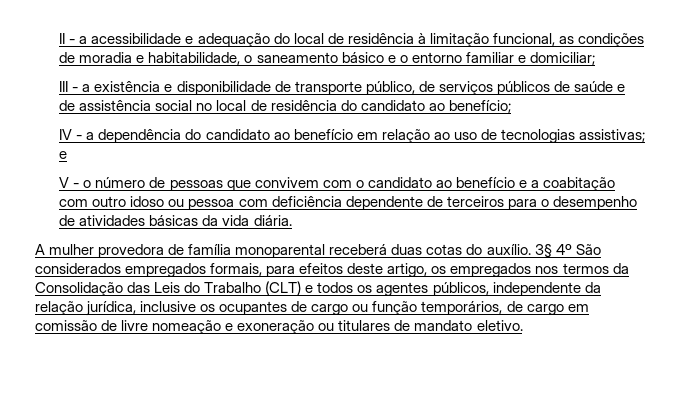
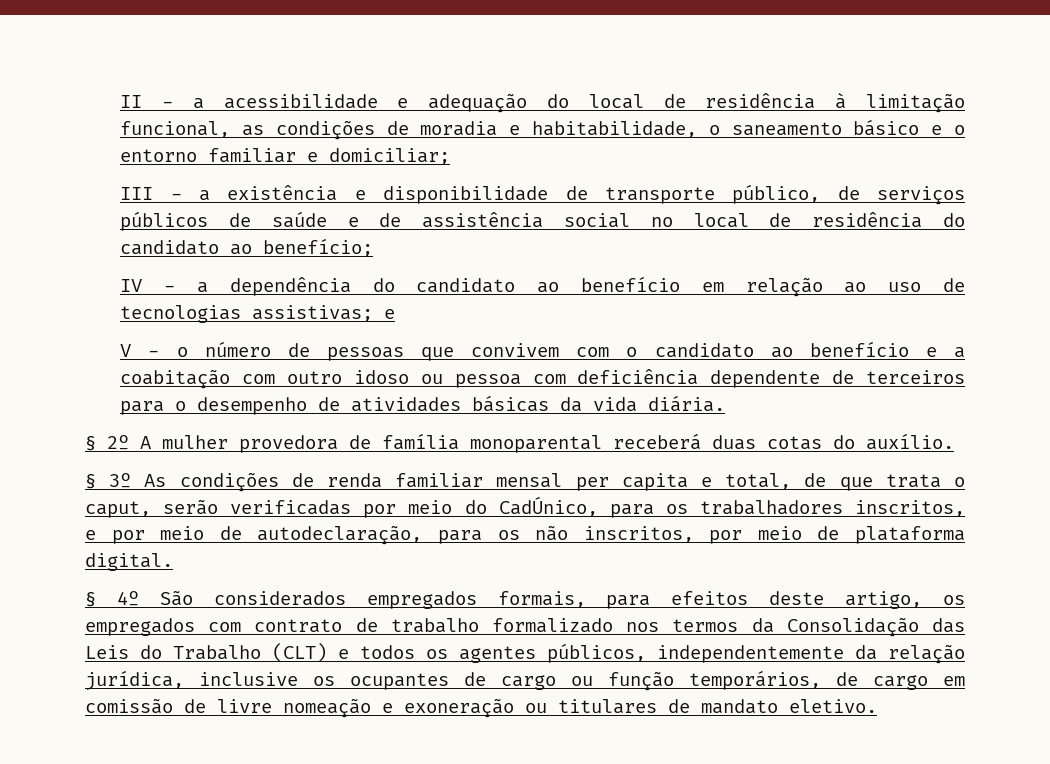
- A mulher provedora de família monoparental receberá duas cotas do auxílio. 3§ 4º São considerados empregados formais, para efeitos deste artigo, os empregados nos termos da Consolidação das Leis do Trabalho (CLT) e todos os agentes públicos, independente da relação jurídica, inclusive os ocupantes de cargo ou função temporários, de cargo em comissão de livre nomeação e exoneração ou titulares de mandato eletivo.
+ § 2º A mulher provedora de família monoparental receberá duas cotas do auxílio.
+ § 3º As condições de renda familiar mensal per capita e total, de que trata o caput, serão verificadas por meio do CadÚnico, para os trabalhadores inscritos, e por meio de autodeclaração, para os não inscritos, por meio de plataforma digital.
+ § 4º São considerados empregados formais, para efeitos deste artigo, os empregados com contrato de trabalho formalizado nos termos da Consolidação das Leis do Trabalho (CLT) e todos os agentes públicos, independentemente da relação jurídica, inclusive os ocupantes de cargo ou função temporários, de cargo em comissão de livre nomeação e exoneração ou titulares de mandato eletivo.

